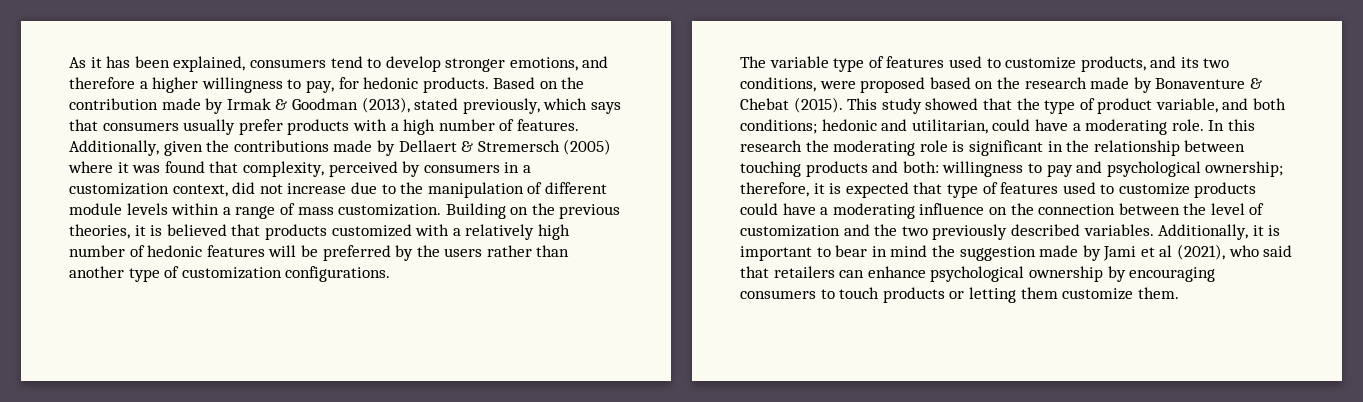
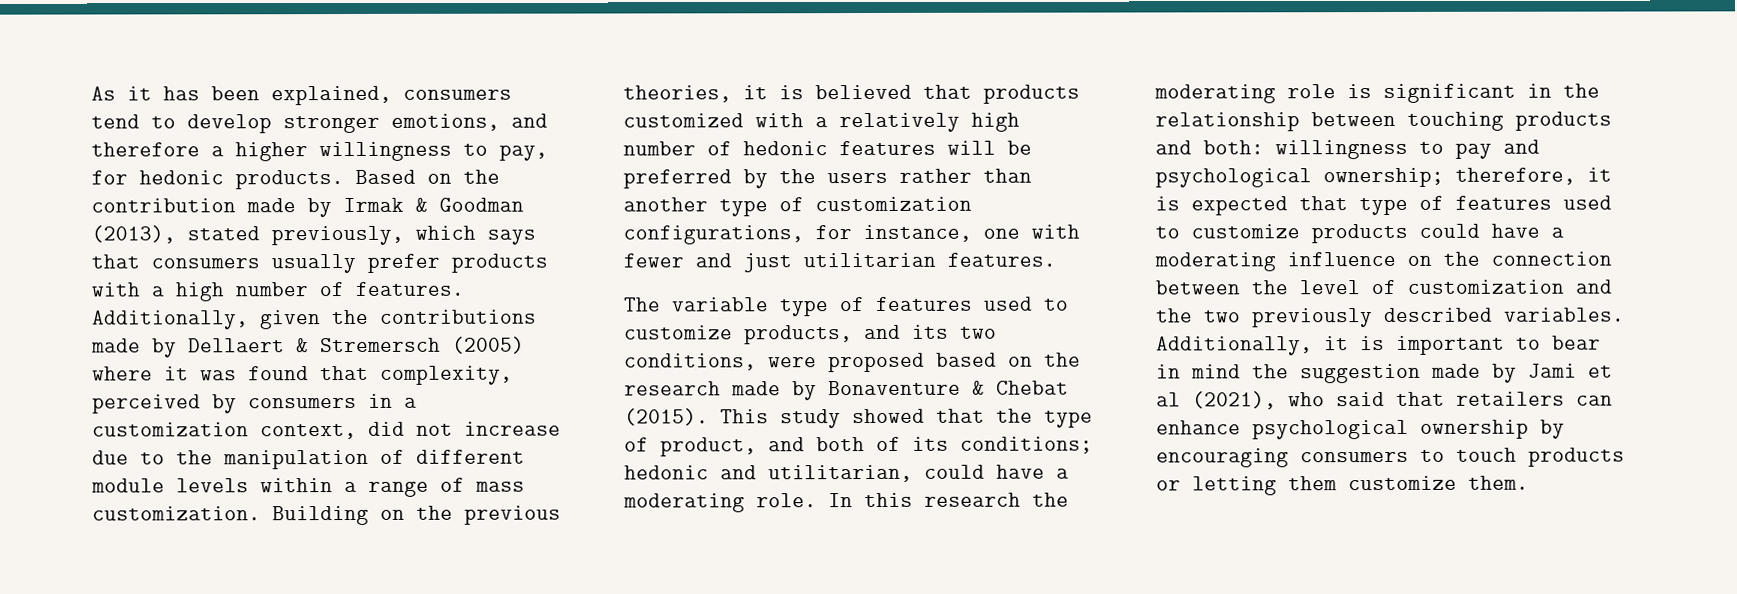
- Building on the previous theories, it is believed that products customized with a relatively high number of hedonic features will be preferred by the users rather than another type of customization configurations.
+ Building on the previous theories, it is believed that products customized with a relatively high number of hedonic features will be preferred by the users rather than another type of customization configurations, for instance, one with fewer and just utilitarian features.
- This study showed that the type of product variable, and both conditions; hedonic and utilitarian, could have a moderating role.
+ This study showed that the type of product, and both of its conditions; hedonic and utilitarian, could have a moderating role.

